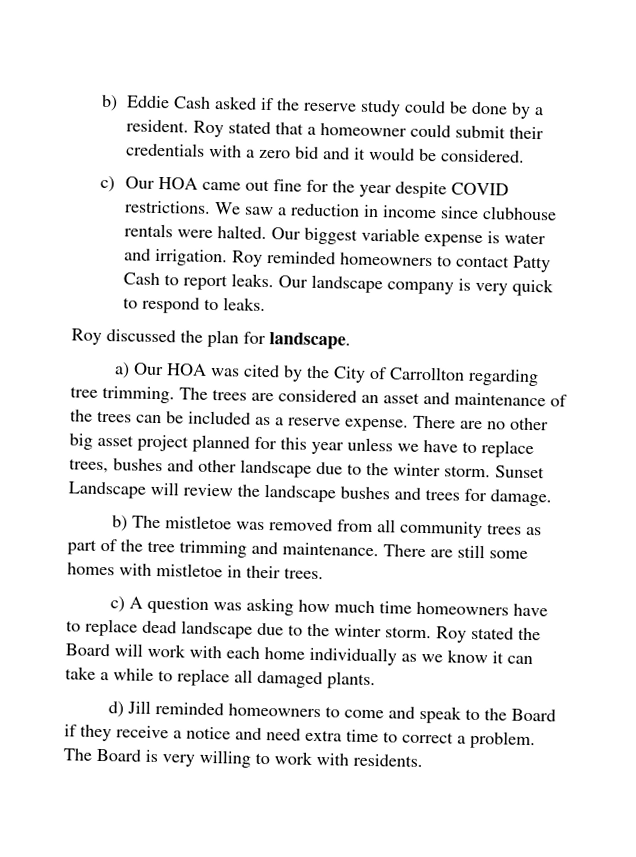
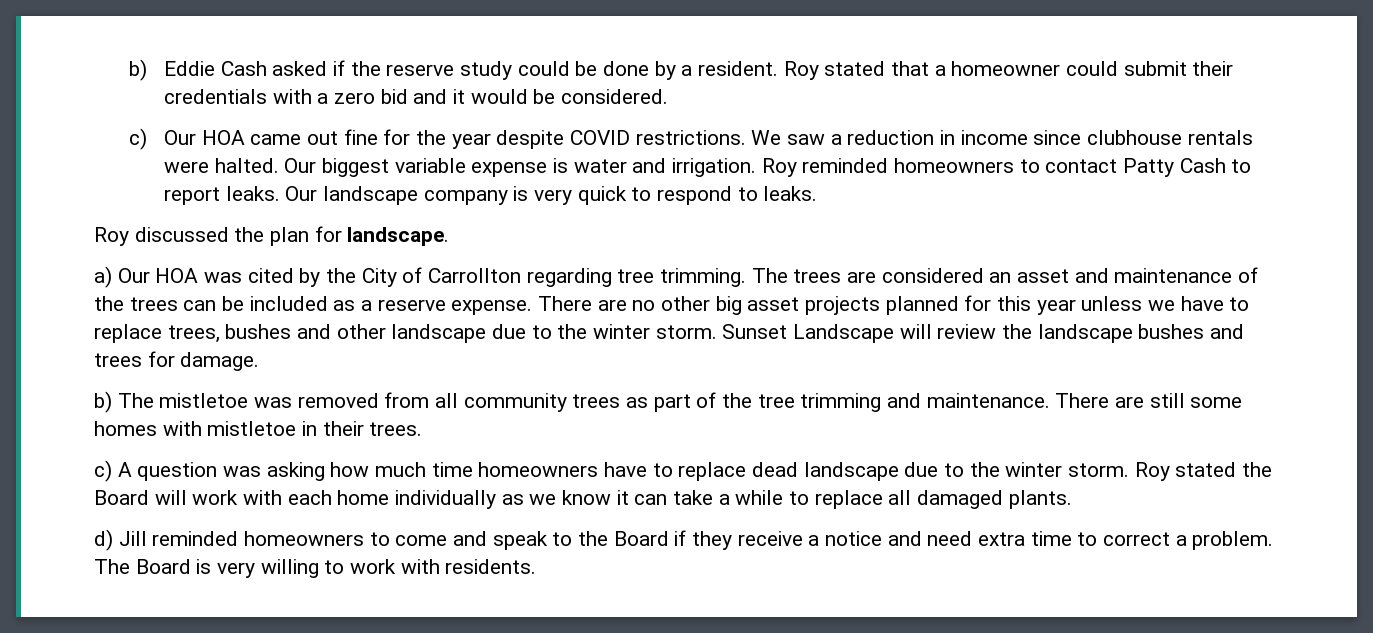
- There are no other big asset project planned for this year unless we have to replace trees, bushes and other landscape due to the winter storm.
+ There are no other big asset projects planned for this year unless we have to replace trees, bushes and other landscape due to the winter storm.

